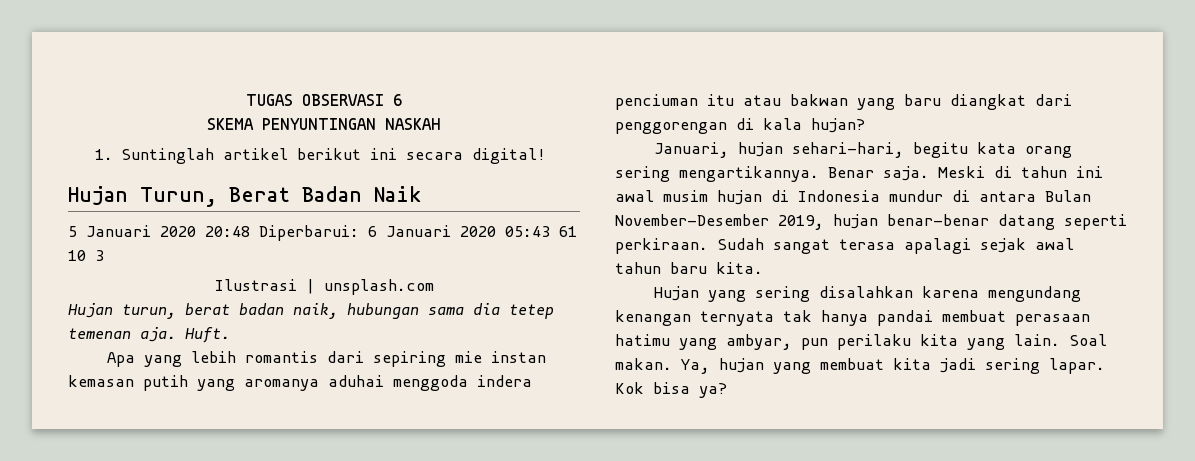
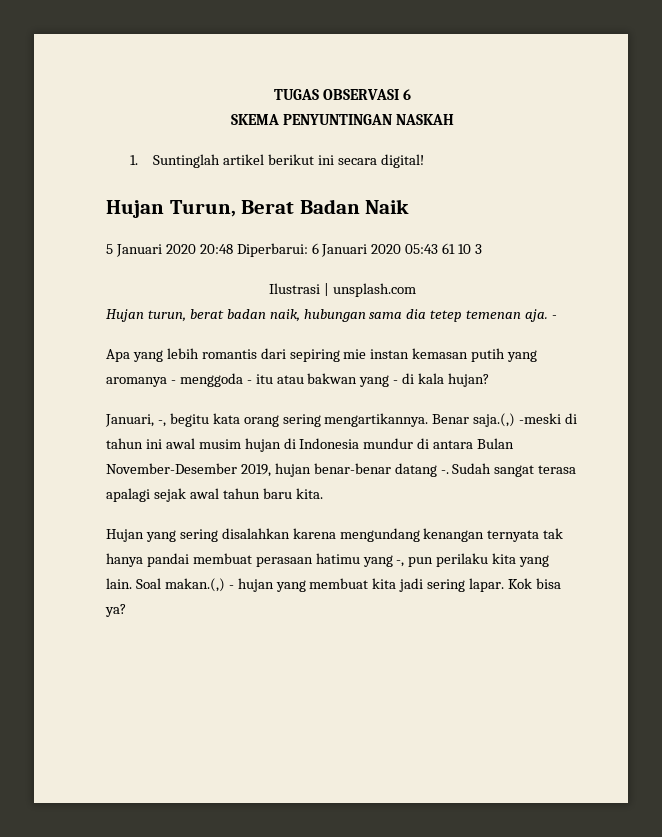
- Hujan turun, berat badan naik, hubungan sama dia tetep temenan aja. Huft.
+ Hujan turun, berat badan naik, hubungan sama dia tetep temenan aja. -
- Apa yang lebih romantis dari sepiring mie instan kemasan putih yang aromanya aduhai menggoda indera penciuman itu atau bakwan yang baru diangkat dari penggorengan di kala hujan?
+ Apa yang lebih romantis dari sepiring mie instan kemasan putih yang aromanya - menggoda - itu atau bakwan yang - di kala hujan?
- Januari, hujan sehari-hari, begitu kata orang sering mengartikannya.
+ Januari, -, begitu kata orang sering mengartikannya.
- Benar saja. Meski di tahun ini awal musim hujan di Indonesia mundur di antara Bulan November-Desember 2019, hujan benar-benar datang seperti perkiraan.
+ Benar saja.(,) -meski di tahun ini awal musim hujan di Indonesia mundur di antara Bulan November-Desember 2019, hujan benar-benar datang -.
- Hujan yang sering disalahkan karena mengundang kenangan ternyata tak hanya pandai membuat perasaan hatimu yang ambyar, pun perilaku kita yang lain.
+ Hujan yang sering disalahkan karena mengundang kenangan ternyata tak hanya pandai membuat perasaan hatimu yang -, pun perilaku kita yang lain.
- Soal makan. Ya, hujan yang membuat kita jadi sering lapar.
+ Soal makan.(,) - hujan yang membuat kita jadi sering lapar.

